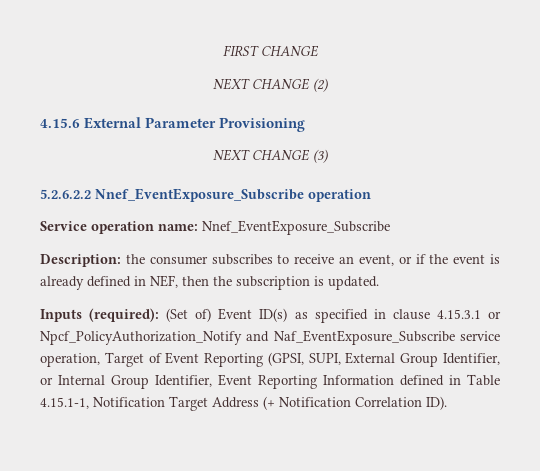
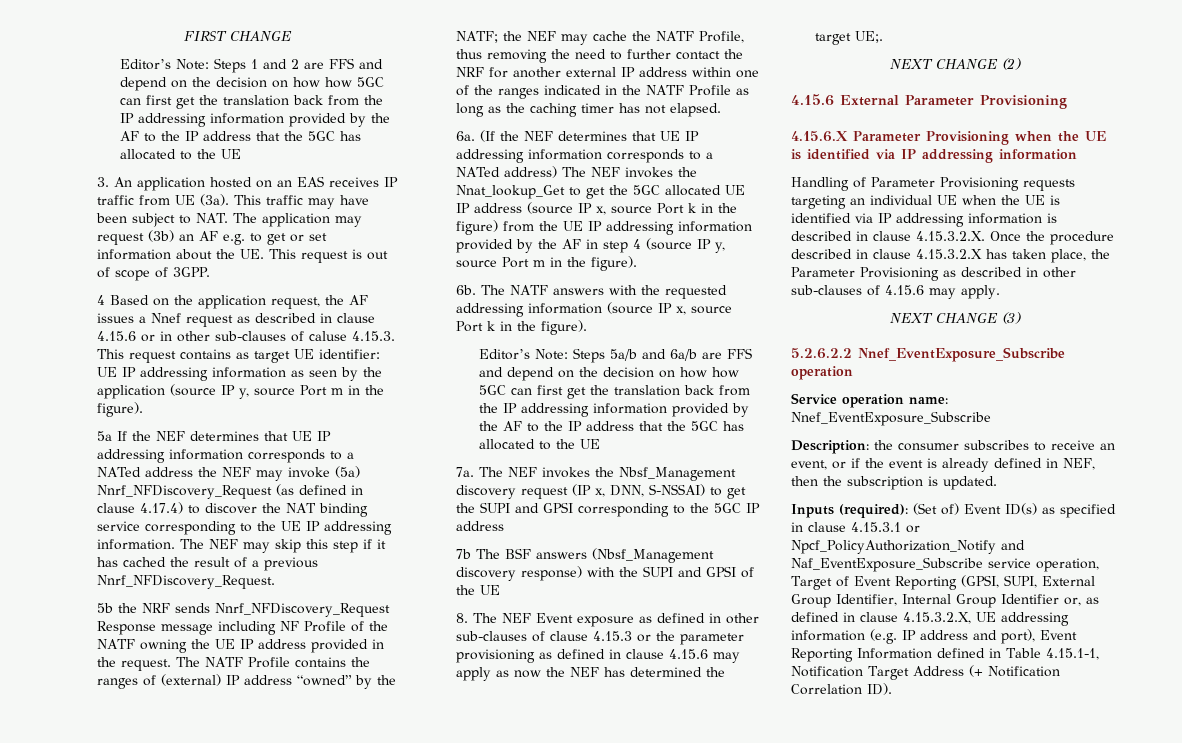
+ Editor’s Note: Steps 1 and 2 are FFS and depend on the decision on how how 5GC can first get the translation back from the IP addressing information provided by the AF to the IP address that the 5GC has allocated to the UE
+ 3. An application hosted on an EAS receives IP traffic from UE (3a). This traffic may have been subject to NAT. The application may request (3b) an AF e.g. to get or set information about the UE. This request is out of scope of 3GPP.
+ 4 Based on the application request, the AF issues a Nnef request as described in clause 4.15.6 or in other sub-clauses of caluse 4.15.3. This request contains as target UE identifier: UE IP addressing information as seen by the application (source IP y, source Port m in the figure).
+ 5a If the NEF determines that UE IP addressing information corresponds to a NATed address the NEF may invoke (5a) Nnrf_NFDiscovery_Request (as defined in clause 4.17.4) to discover the NAT binding service corresponding to the UE IP addressing information. The NEF may skip this step if it has cached the result of a previous Nnrf_NFDiscovery_Request.
+ 5b the NRF sends Nnrf_NFDiscovery_Request Response message including NF Profile of the NATF owning the UE IP address provided in the request. The NATF Profile contains the ranges of (external) IP address “owned” by the NATF; the NEF may cache the NATF Profile, thus removing the need to further contact the NRF for another external IP address within one of the ranges indicated in the NATF Profile as long as the caching timer has not elapsed.
+ 6a. (If the NEF determines that UE IP addressing information corresponds to a NATed address) The NEF invokes the Nnat_lookup_Get to get the 5GC allocated UE IP address (source IP x, source Port k in the figure) from the UE IP addressing information provided by the AF in step 4 (source IP y, source Port m in the figure).
+ 6b. The NATF answers with the requested addressing information (source IP x, source Port k in the figure).
+ Editor’s Note: Steps 5a/b and 6a/b are FFS and depend on the decision on how how 5GC can first get the translation back from the IP addressing information provided by the AF to the IP address that the 5GC has allocated to the UE
+ 7a. The NEF invokes the Nbsf_Management discovery request (IP x, DNN, S-NSSAI) to get the SUPI and GPSI corresponding to the 5GC IP address
+ 7b The BSF answers (Nbsf_Management discovery response) with the SUPI and GPSI of the UE
+ 8. The NEF Event exposure as defined in other sub-clauses of clause 4.15.3 or the parameter provisioning as defined in clause 4.15.6 may apply as now the NEF has determined the target UE;.
+ 4.15.6.X Parameter Provisioning when the UE is identified via IP addressing information
+ Handling of Parameter Provisioning requests targeting an individual UE when the UE is identified via IP addressing information is described in clause 4.15.3.2.X. Once the procedure described in clause 4.15.3.2.X has taken place, the Parameter Provisioning as described in other sub-clauses of 4.15.6 may apply.
- Inputs (required): (Set of) Event ID(s) as specified in clause 4.15.3.1 or Npcf_PolicyAuthorization_Notify and Naf_EventExposure_Subscribe service operation, Target of Event Reporting (GPSI, SUPI, External Group Identifier, or Internal Group Identifier, Event Reporting Information defined in Table 4.15.1-1, Notification Target Address (+ Notification Correlation ID).
+ Inputs (required): (Set of) Event ID(s) as specified in clause 4.15.3.1 or Npcf_PolicyAuthorization_Notify and Naf_EventExposure_Subscribe service operation, Target of Event Reporting (GPSI, SUPI, External Group Identifier, Internal Group Identifier or, as defined in clause 4.15.3.2.X, UE addressing information (e.g. IP address and port), Event Reporting Information defined in Table 4.15.1-1, Notification Target Address (+ Notification Correlation ID).

